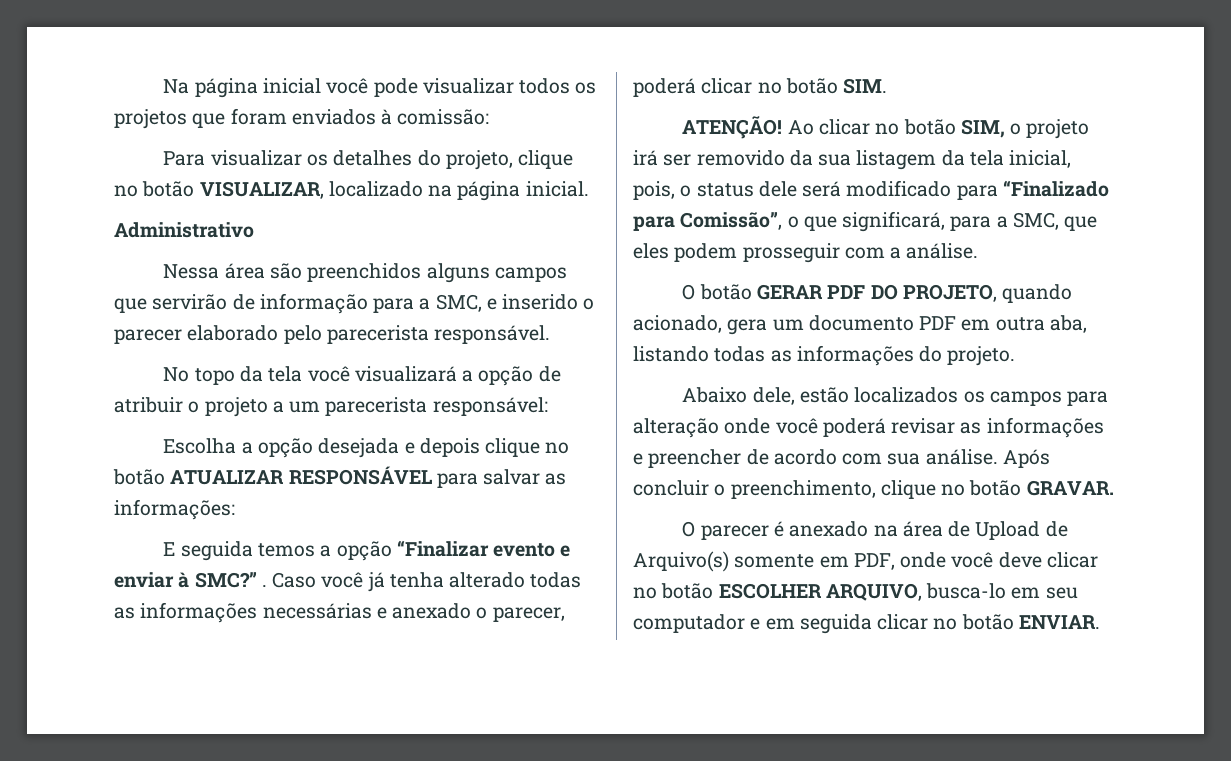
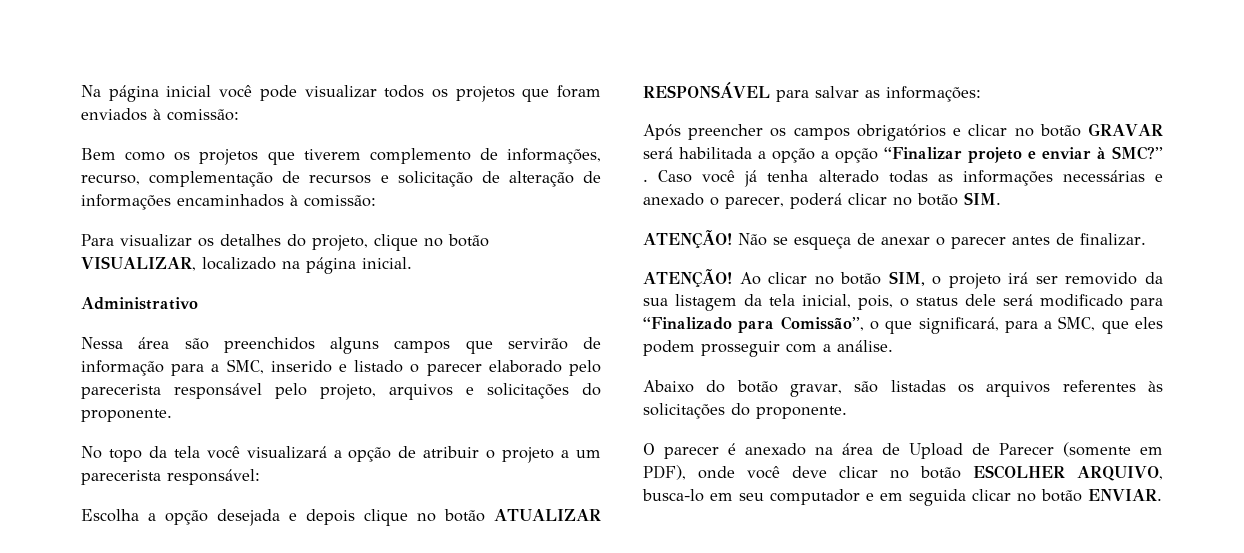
+ Bem como os projetos que tiverem complemento de informações, recurso, complementação de recursos e solicitação de alteração de informações encaminhados à comissão:
- Nessa área são preenchidos alguns campos que servirão de informação para a SMC, e inserido o parecer elaborado pelo parecerista responsável.
+ Nessa área são preenchidos alguns campos que servirão de informação para a SMC, inserido e listado o parecer elaborado pelo parecerista responsável pelo projeto, arquivos e solicitações do proponente.
- E seguida temos a opção “Finalizar evento e enviar à SMC?” .
+ Após preencher os campos obrigatórios e clicar no botão GRAVAR será habilitada a opção a opção “Finalizar projeto e enviar à SMC?” .
+ ATENÇÃO! Não se esqueça de anexar o parecer antes de finalizar.
- O botão GERAR PDF DO PROJETO, quando acionado, gera um documento PDF em outra aba, listando todas as informações do projeto.
- Abaixo dele, estão localizados os campos para alteração onde você poderá revisar as informações e preencher de acordo com sua análise. Após concluir o preenchimento, clique no botão GRAVAR.
+ Abaixo do botão gravar, são listadas os arquivos referentes às solicitações do proponente.
- O parecer é anexado na área de Upload de Arquivo(s) somente em PDF, onde você deve clicar no botão ESCOLHER ARQUIVO, busca-lo em seu computador e em seguida clicar no botão ENVIAR.
+ O parecer é anexado na área de Upload de Parecer (somente em PDF), onde você deve clicar no botão ESCOLHER ARQUIVO, busca-lo em seu computador e em seguida clicar no botão ENVIAR.

